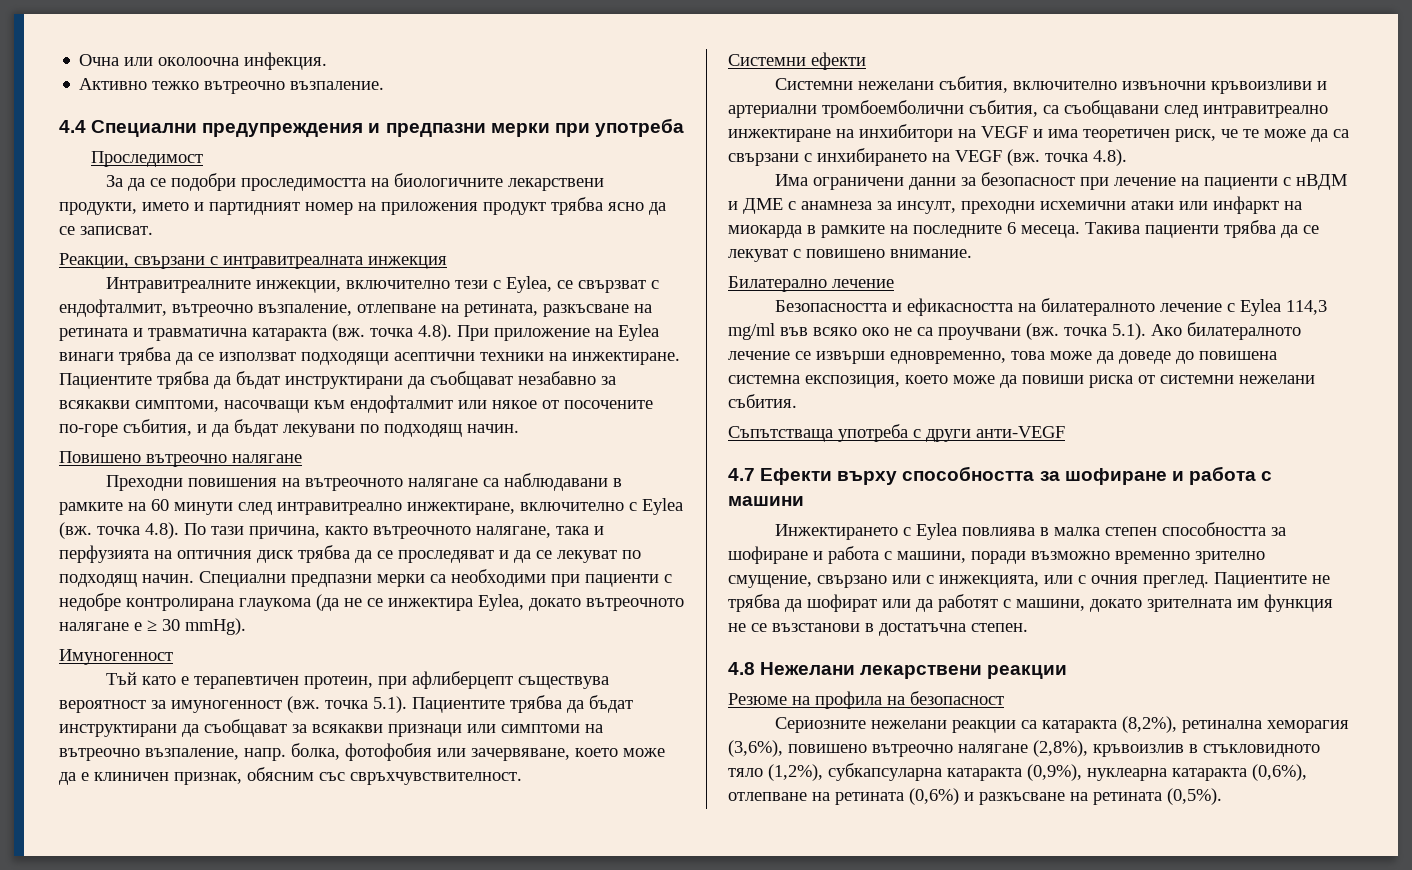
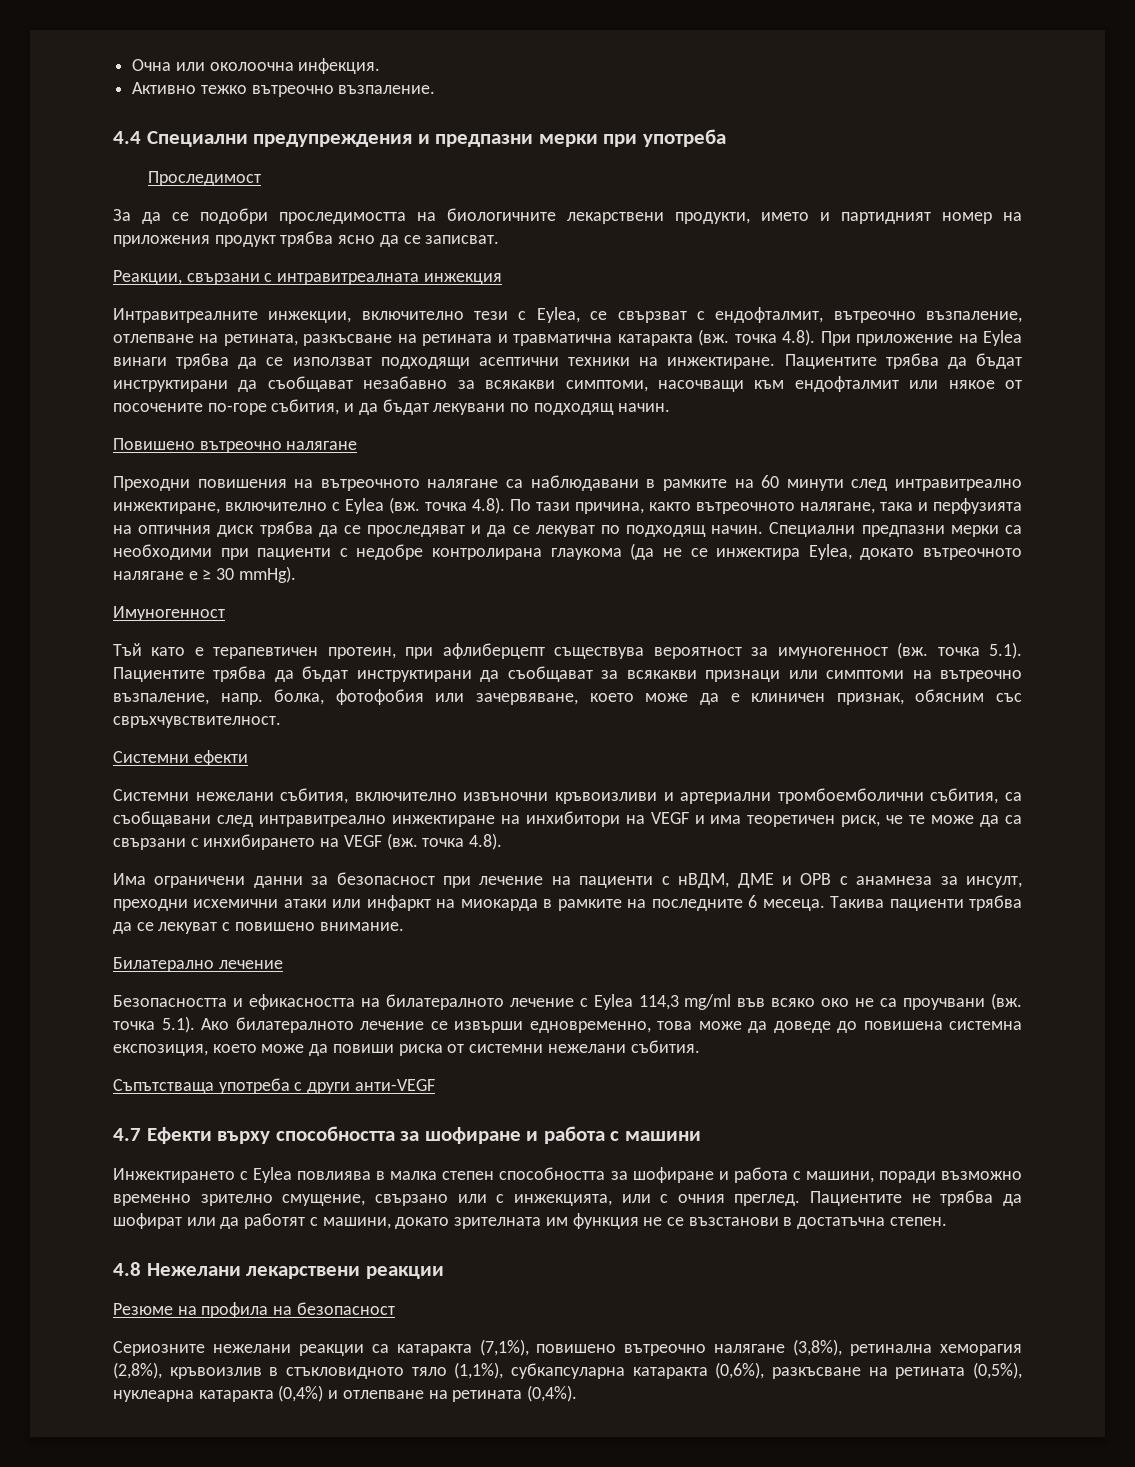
- Има ограничени данни за безопасност при лечение на пациенти с нВДМ и ДМЕ с анамнеза за инсулт, преходни исхемични атаки или инфаркт на миокарда в рамките на последните 6 месеца.
+ Има ограничени данни за безопасност при лечение на пациенти с нВДМ, ДМЕ и ОРВ с анамнеза за инсулт, преходни исхемични атаки или инфаркт на миокарда в рамките на последните 6 месеца.
- Сериозните нежелани реакции са катаракта (8,2%), ретинална хеморагия (3,6%), повишено вътреочно налягане (2,8%), кръвоизлив в стъкловидното тяло (1,2%), субкапсуларна катаракта (0,9%), нуклеарна катаракта (0,6%), отлепване на ретината (0,6%) и разкъсване на ретината (0,5%).
+ Сериозните нежелани реакции са катаракта (7,1%), повишено вътреочно налягане (3,8%), ретинална хеморагия (2,8%), кръвоизлив в стъкловидното тяло (1,1%), субкапсуларна катаракта (0,6%), разкъсване на ретината (0,5%), нуклеарна катаракта (0,4%) и отлепване на ретината (0,4%).

